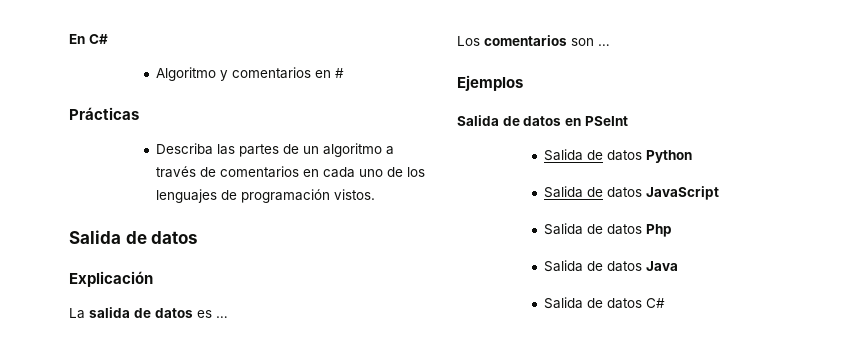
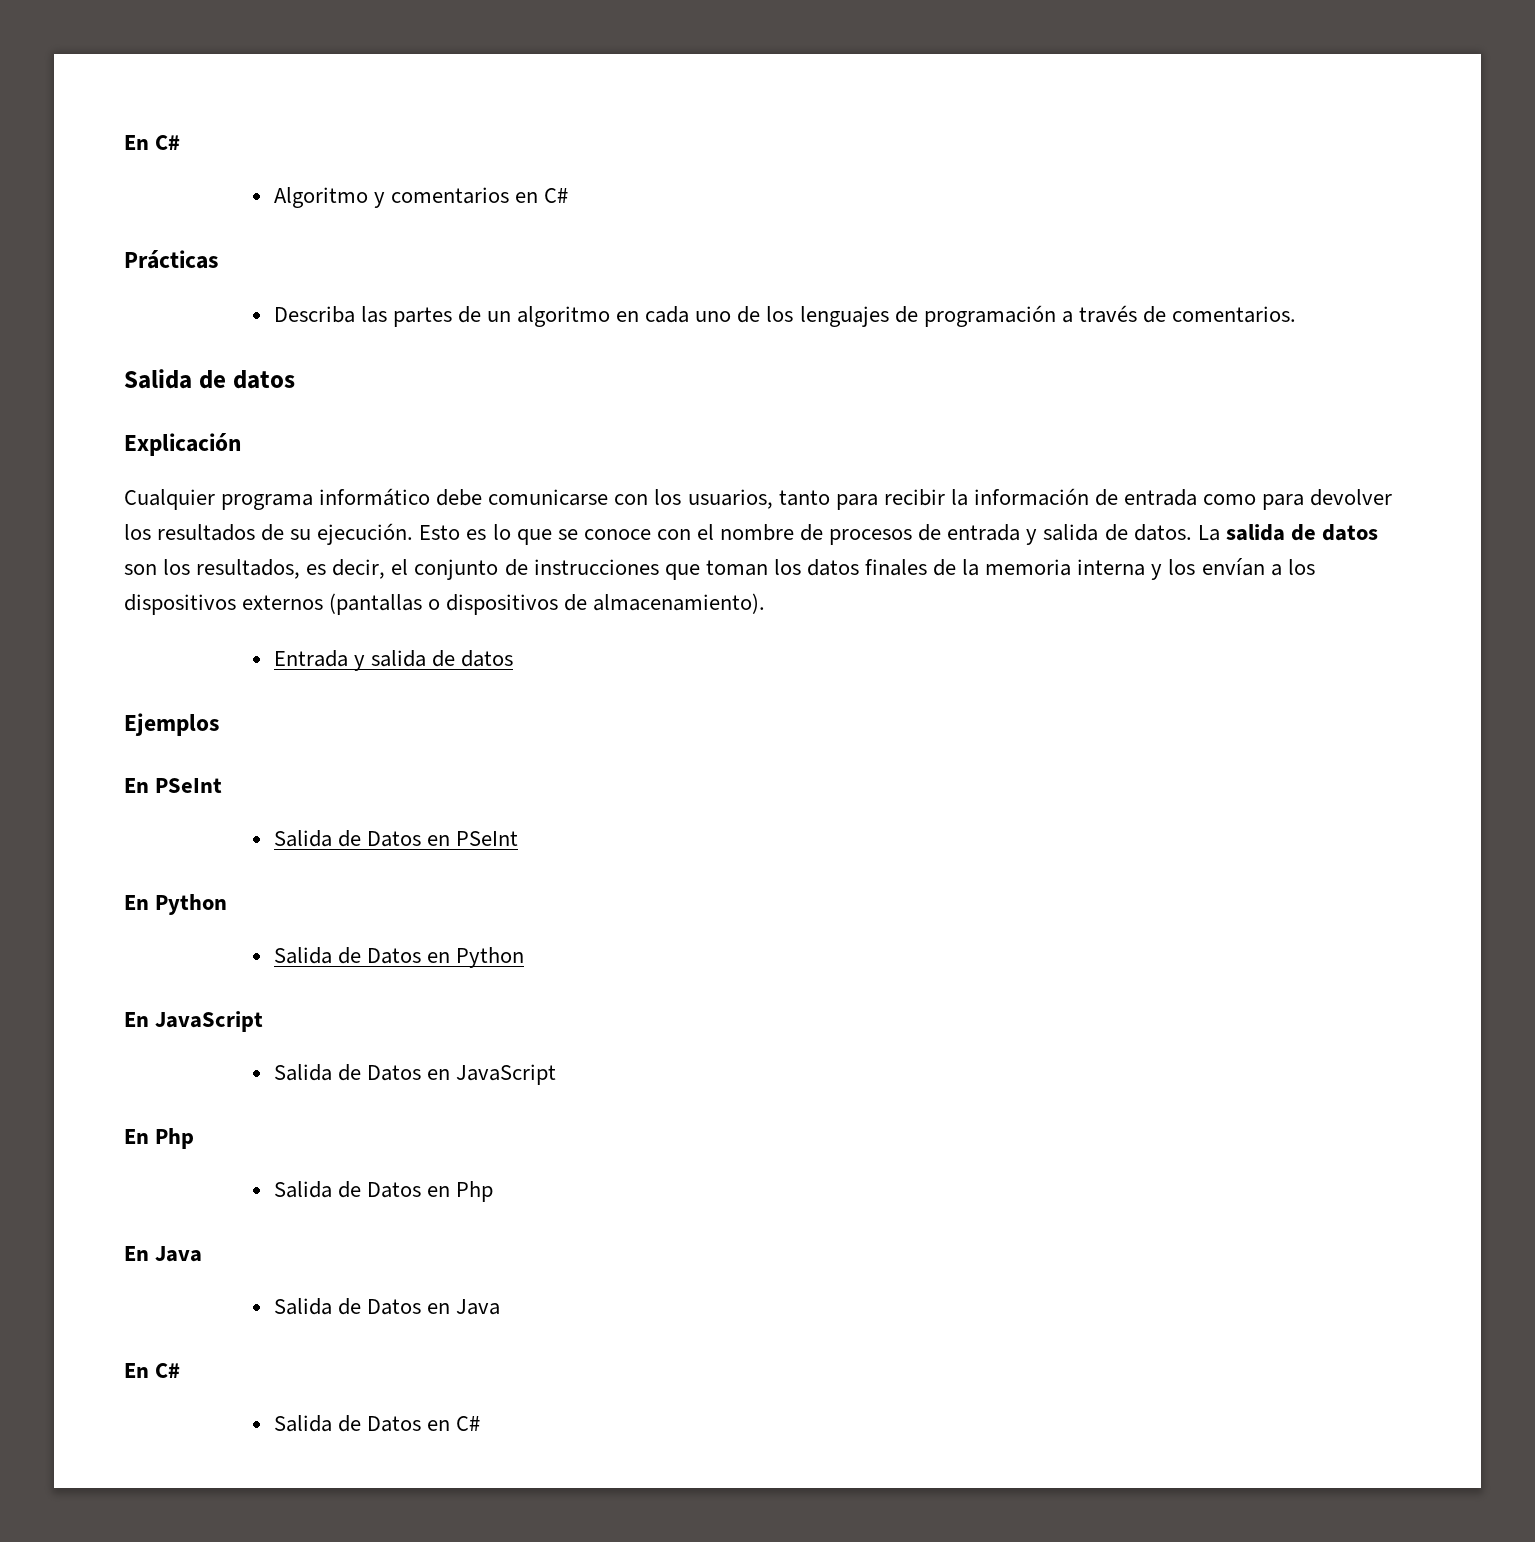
- Algoritmo y comentarios en #
+ Algoritmo y comentarios en C#
- Describa las partes de un algoritmo a través de comentarios en cada uno de los lenguajes de programación vistos.
+ Describa las partes de un algoritmo en cada uno de los lenguajes de programación a través de comentarios.
- La salida de datos es …
- Los comentarios son …
+ Cualquier programa informático debe comunicarse con los usuarios, tanto para recibir la información de entrada como para devolver los resultados de su ejecución. Esto es lo que se conoce con el nombre de procesos de entrada y salida de datos. La salida de datos son los resultados, es decir, el conjunto de instrucciones que toman los datos finales de la memoria interna y los envían a los dispositivos externos (pantallas o dispositivos de almacenamiento).
+ Entrada y salida de datos
  Ejemplos
- Salida de datos en PSeInt
+ En PSeInt
- Salida de datos Python
+ Salida de Datos en PSeInt
+ En Python
- Salida de datos JavaScript
+ Salida de Datos en Python
+ En JavaScript
- Salida de datos Php
+ Salida de Datos en JavaScript
+ En Php
- Salida de datos Java
+ Salida de Datos en Php
+ En Java
- Salida de datos C#
+ Salida de Datos en Java
+ En C#
+ Salida de Datos en C#

